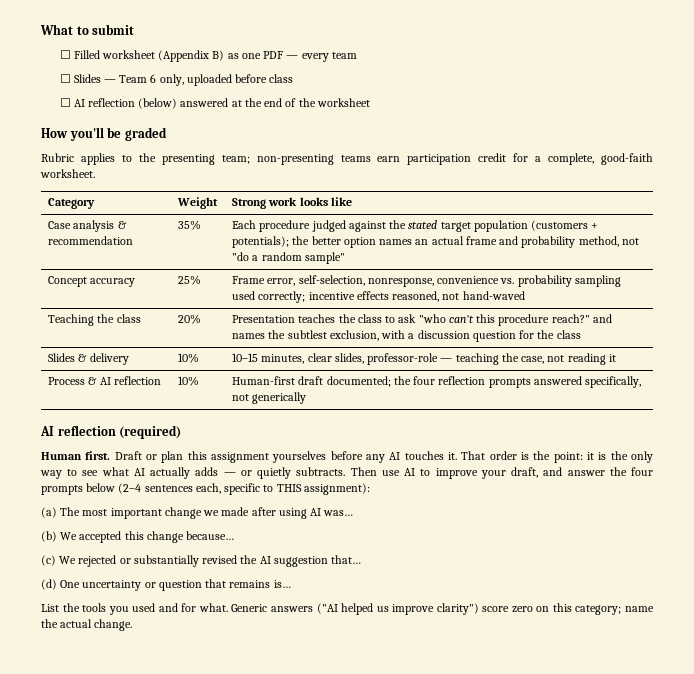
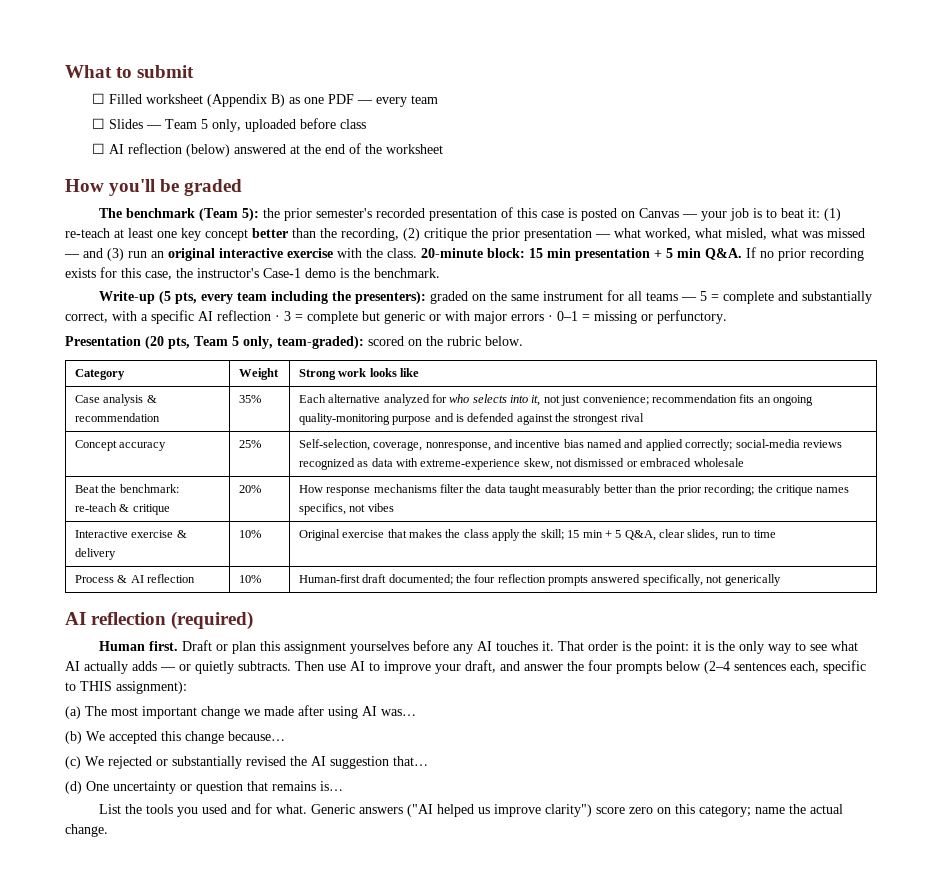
- ☐ Slides — Team 6 only, uploaded before class
+ ☐ Slides — Team 5 only, uploaded before class
- Rubric applies to the presenting team; non-presenting teams earn participation credit for a complete, good-faith worksheet.
+ The benchmark (Team 5): the prior semester's recorded presentation of this case is posted on Canvas — your job is to beat it: (1) re-teach at least one key concept better than the recording, (2) critique the prior presentation — what worked, what misled, what was missed — and (3) run an original interactive exercise with the class. 20-minute block: 15 min presentation + 5 min Q&A. If no prior recording exists for this case, the instructor's Case-1 demo is the benchmark.
+ Write-up (5 pts, every team including the presenters): graded on the same instrument for all teams — 5 = complete and substantially correct, with a specific AI reflection · 3 = complete but generic or with major errors · 0–1 = missing or perfunctory.
+ Presentation (20 pts, Team 5 only, team-graded): scored on the rubric below.
- Case analysis & recommendation | 35% | Each procedure judged against the stated target population (customers + potentials); the better option names an actual frame and probability method, not "do a random sample"
- Concept accuracy | 25% | Frame error, self-selection, nonresponse, convenience vs. probability sampling used correctly; incentive effects reasoned, not hand-waved
- Teaching the class | 20% | Presentation teaches the class to ask "who can't this procedure reach?" and names the subtlest exclusion, with a discussion question for the class
- Slides & delivery | 10% | 10–15 minutes, clear slides, professor-role — teaching the case, not reading it
+ Case analysis & recommendation | 35% | Each alternative analyzed for who selects into it, not just convenience; recommendation fits an ongoing quality-monitoring purpose and is defended against the strongest rival
+ Concept accuracy | 25% | Self-selection, coverage, nonresponse, and incentive bias named and applied correctly; social-media reviews recognized as data with extreme-experience skew, not dismissed or embraced wholesale
+ Beat the benchmark: re-teach & critique | 20% | How response mechanisms filter the data taught measurably better than the prior recording; the critique names specifics, not vibes
+ Interactive exercise & delivery | 10% | Original exercise that makes the class apply the skill; 15 min + 5 Q&A, clear slides, run to time

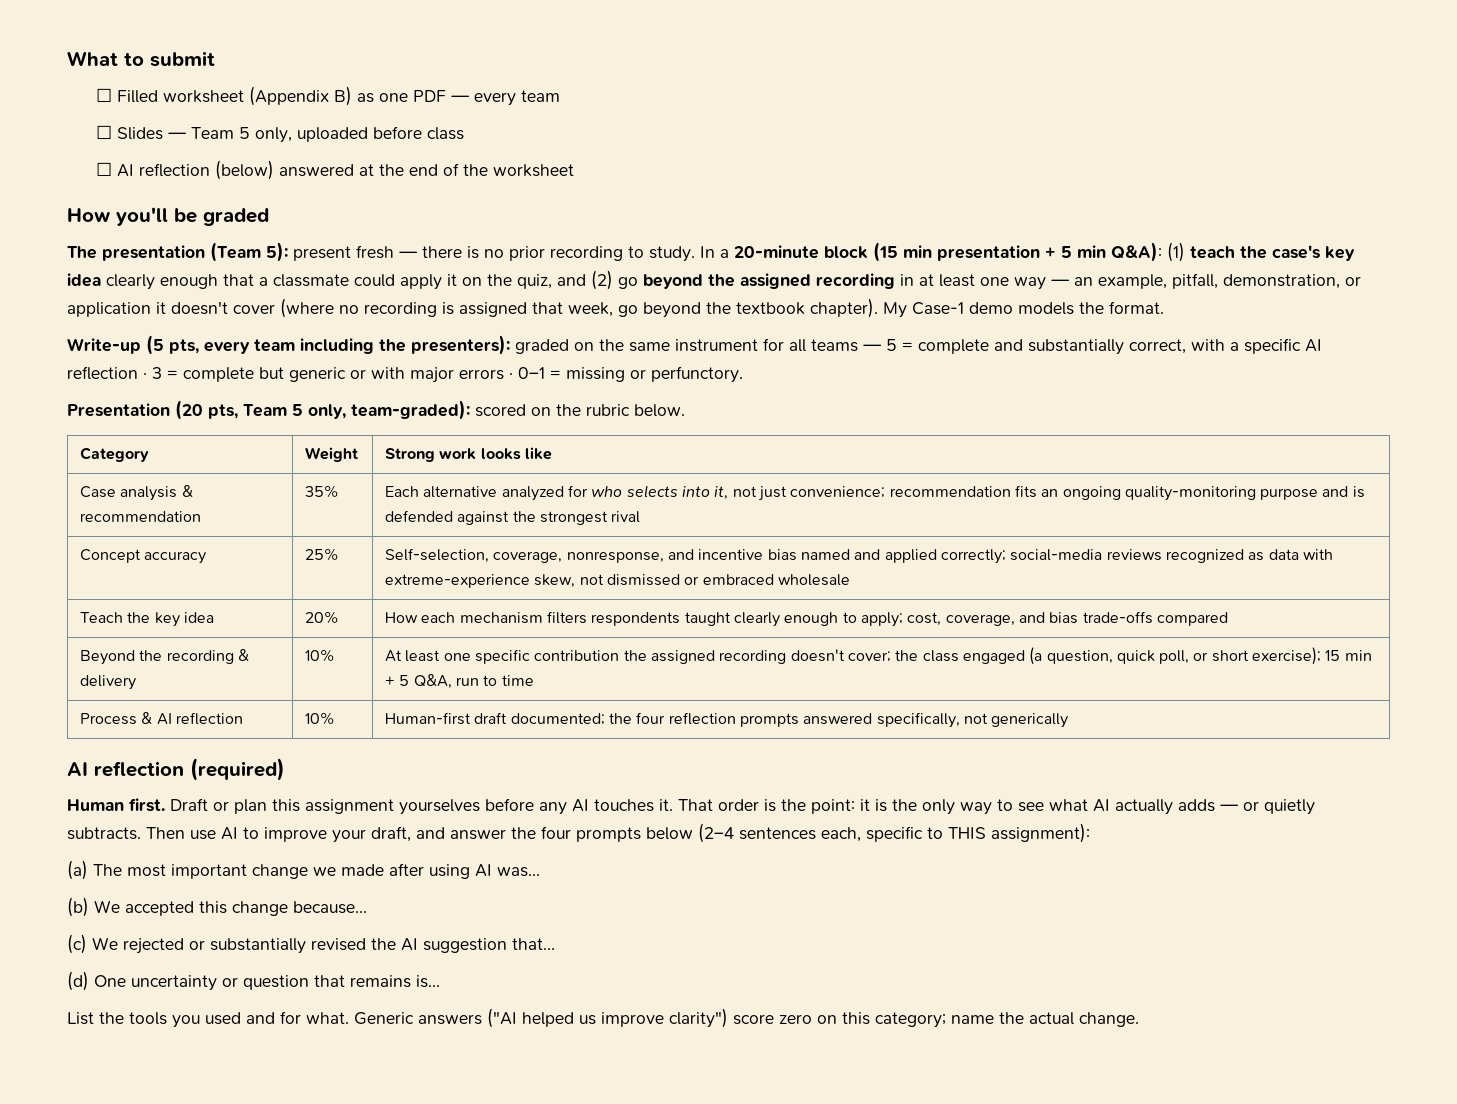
- The benchmark (Team 5): the prior semester's recorded presentation of this case is posted on Canvas — your job is to beat it: (1) re-teach at least one key concept better than the recording, (2) critique the prior presentation — what worked, what misled, what was missed — and (3) run an original interactive exercise with the class. 20-minute block: 15 min presentation + 5 min Q&A. If no prior recording exists for this case, the instructor's Case-1 demo is the benchmark.
+ The presentation (Team 5): present fresh — there is no prior recording to study. In a 20-minute block (15 min presentation + 5 min Q&A): (1) teach the case's key idea clearly enough that a classmate could apply it on the quiz, and (2) go beyond the assigned recording in at least one way — an example, pitfall, demonstration, or application it doesn't cover (where no recording is assigned that week, go beyond the textbook chapter). My Case-1 demo models the format.
- Beat the benchmark: re-teach & critique | 20% | How response mechanisms filter the data taught measurably better than the prior recording; the critique names specifics, not vibes
- Interactive exercise & delivery | 10% | Original exercise that makes the class apply the skill; 15 min + 5 Q&A, clear slides, run to time
+ Teach the key idea | 20% | How each mechanism filters respondents taught clearly enough to apply; cost, coverage, and bias trade-offs compared
+ Beyond the recording & delivery | 10% | At least one specific contribution the assigned recording doesn't cover; the class engaged (a question, quick poll, or short exercise); 15 min + 5 Q&A, run to time

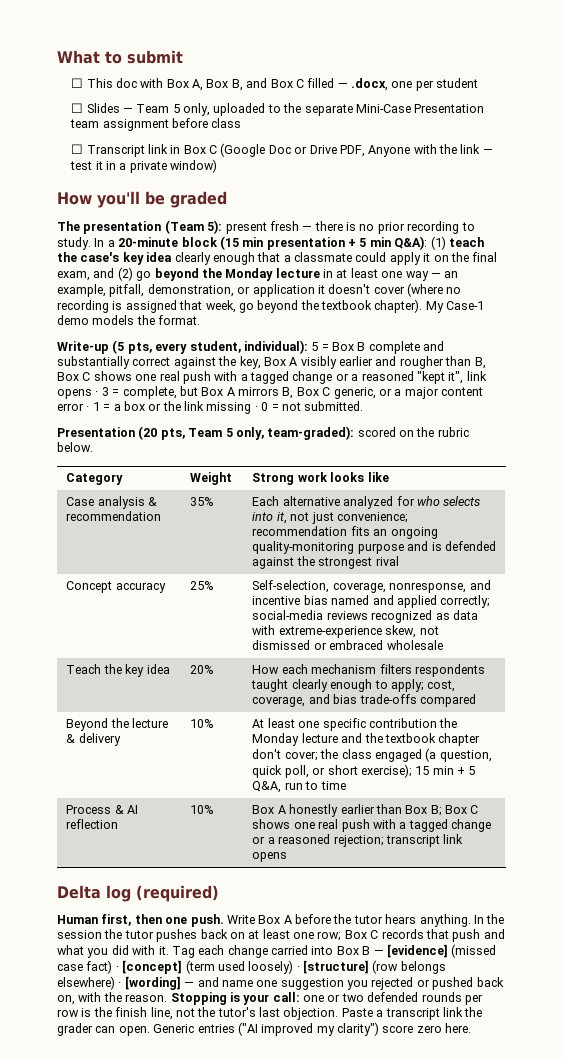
- ☐ Filled worksheet (Appendix B) as one PDF — every team
+ ☐ This doc with Box A, Box B, and Box C filled — .docx, one per student
- ☐ Slides — Team 5 only, uploaded before class
- ☐ AI reflection (below) answered at the end of the worksheet
+ ☐ Slides — Team 5 only, uploaded to the separate Mini-Case Presentation team assignment before class
+ ☐ Transcript link in Box C (Google Doc or Drive PDF, Anyone with the link — test it in a private window)
- In a 20-minute block (15 min presentation + 5 min Q&A): (1) teach the case's key idea clearly enough that a classmate could apply it on the quiz, and (2) go beyond the assigned recording in at least one way — an example, pitfall, demonstration, or application it doesn't cover (where no recording is assigned that week, go beyond the textbook chapter).
+ In a 20-minute block (15 min presentation + 5 min Q&A): (1) teach the case's key idea clearly enough that a classmate could apply it on the final exam, and (2) go beyond the Monday lecture in at least one way — an example, pitfall, demonstration, or application it doesn't cover (where no recording is assigned that week, go beyond the textbook chapter).
- Write-up (5 pts, every team including the presenters): graded on the same instrument for all teams — 5 = complete and substantially correct, with a specific AI reflection · 3 = complete but generic or with major errors · 0–1 = missing or perfunctory.
+ Write-up (5 pts, every student, individual): 5 = Box B complete and substantially correct against the key, Box A visibly earlier and rougher than B, Box C shows one real push with a tagged change or a reasoned "kept it", link opens · 3 = complete, but Box A mirrors B, Box C generic, or a major content error · 1 = a box or the link missing · 0 = not submitted.
- Beyond the recording & delivery | 10% | At least one specific contribution the assigned recording doesn't cover; the class engaged (a question, quick poll, or short exercise); 15 min + 5 Q&A, run to time
+ Beyond the lecture & delivery | 10% | At least one specific contribution the Monday lecture and the textbook chapter don't cover; the class engaged (a question, quick poll, or short exercise); 15 min + 5 Q&A, run to time
- Process & AI reflection | 10% | Human-first draft documented; the four reflection prompts answered specifically, not generically
- AI reflection (required)
- Human first. Draft or plan this assignment yourselves before any AI touches it. That order is the point: it is the only way to see what AI actually adds — or quietly subtracts. Then use AI to improve your draft, and answer the four prompts below (2–4 sentences each, specific to THIS assignment):
- (a) The most important change we made after using AI was…
- (b) We accepted this change because…
- (c) We rejected or substantially revised the AI suggestion that…
- (d) One uncertainty or question that remains is…
- List the tools you used and for what. Generic answers ("AI helped us improve clarity") score zero on this category; name the actual change.
+ Process & AI reflection | 10% | Box A honestly earlier than Box B; Box C shows one real push with a tagged change or a reasoned rejection; transcript link opens
+ Delta log (required)
+ Human first, then one push. Write Box A before the tutor hears anything. In the session the tutor pushes back on at least one row; Box C records that push and what you did with it. Tag each change carried into Box B — [evidence] (missed case fact) · [concept] (term used loosely) · [structure] (row belongs elsewhere) · [wording] — and name one suggestion you rejected or pushed back on, with the reason. Stopping is your call: one or two defended rounds per row is the finish line, not the tutor's last objection. Paste a transcript link the grader can open. Generic entries ("AI improved my clarity") score zero here.

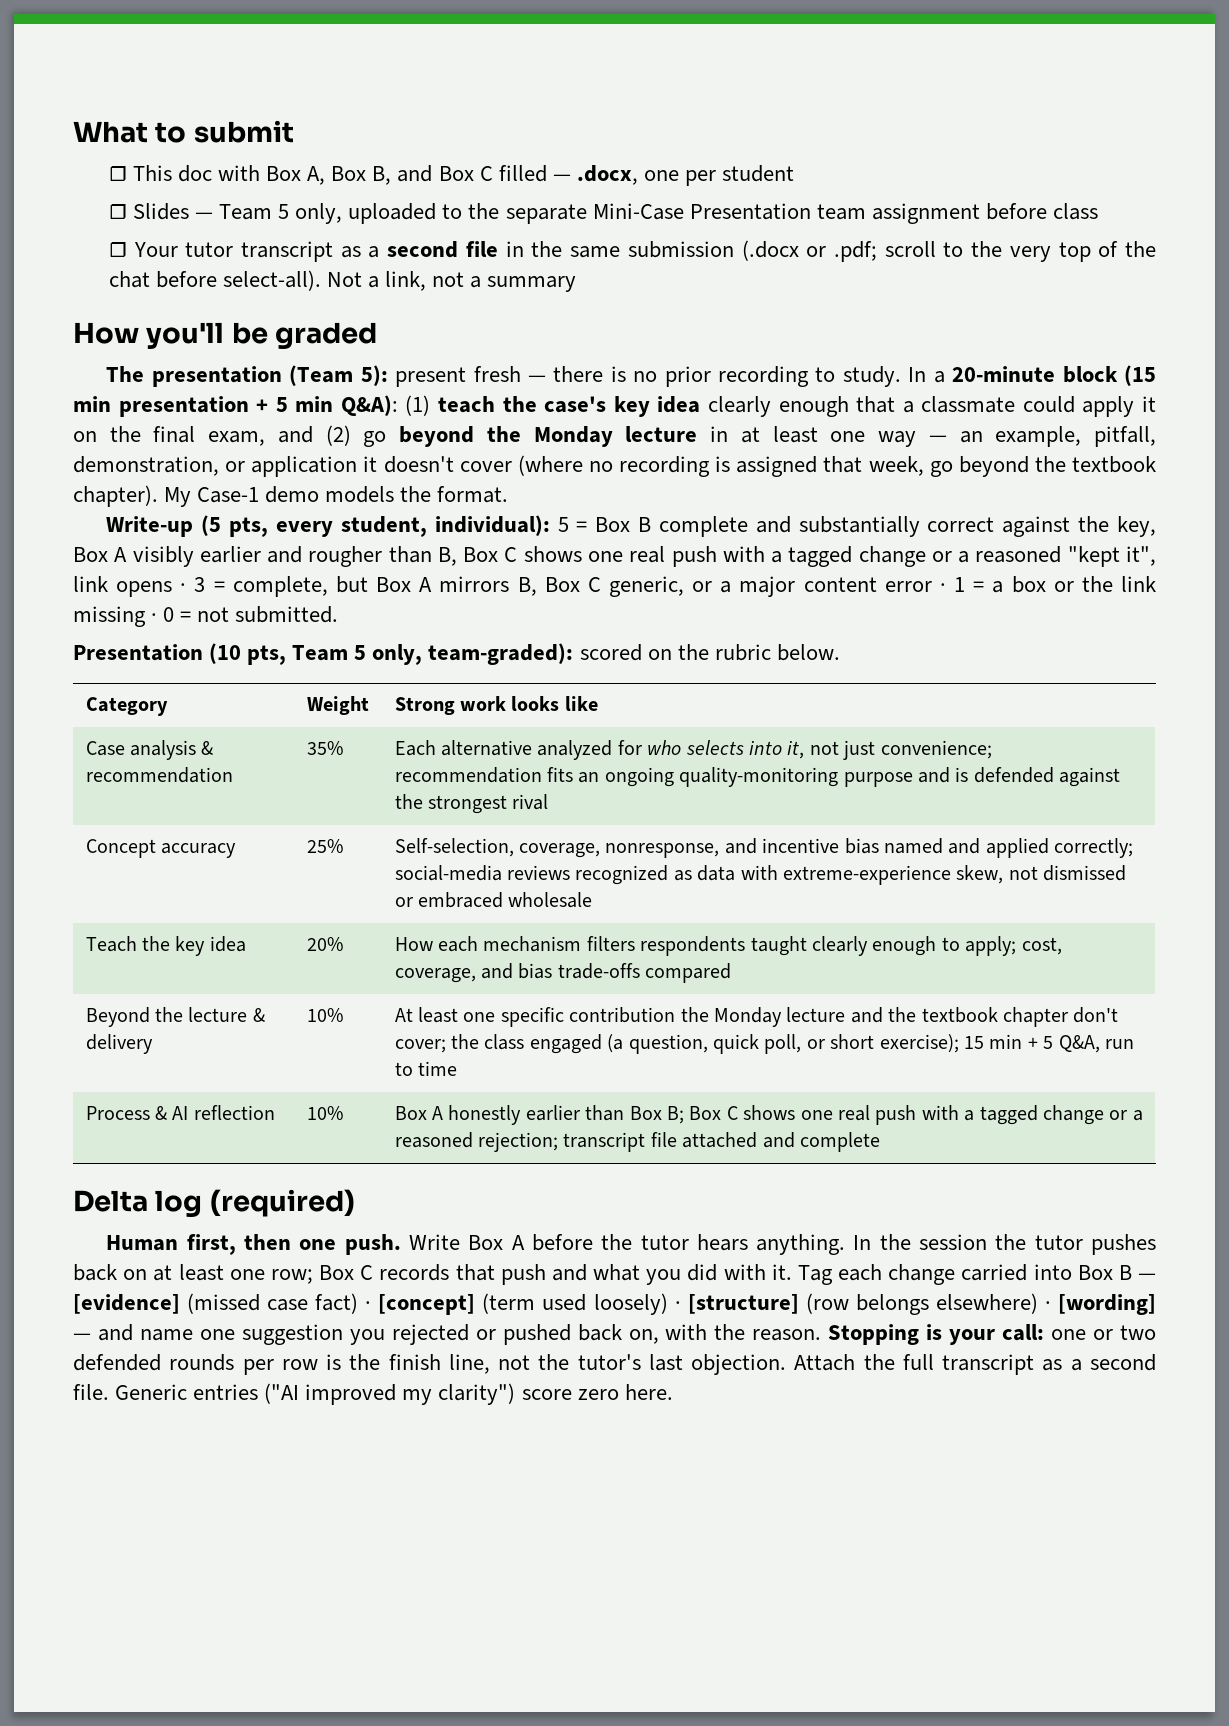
- ☐ Transcript link in Box C (Google Doc or Drive PDF, Anyone with the link — test it in a private window)
+ ☐ Your tutor transcript as a second file in the same submission (.docx or .pdf; scroll to the very top of the chat before select-all). Not a link, not a summary
- Presentation (20 pts, Team 5 only, team-graded): scored on the rubric below.
+ Presentation (10 pts, Team 5 only, team-graded): scored on the rubric below.
- Process & AI reflection | 10% | Box A honestly earlier than Box B; Box C shows one real push with a tagged change or a reasoned rejection; transcript link opens
+ Process & AI reflection | 10% | Box A honestly earlier than Box B; Box C shows one real push with a tagged change or a reasoned rejection; transcript file attached and complete
- Paste a transcript link the grader can open.
+ Attach the full transcript as a second file.

